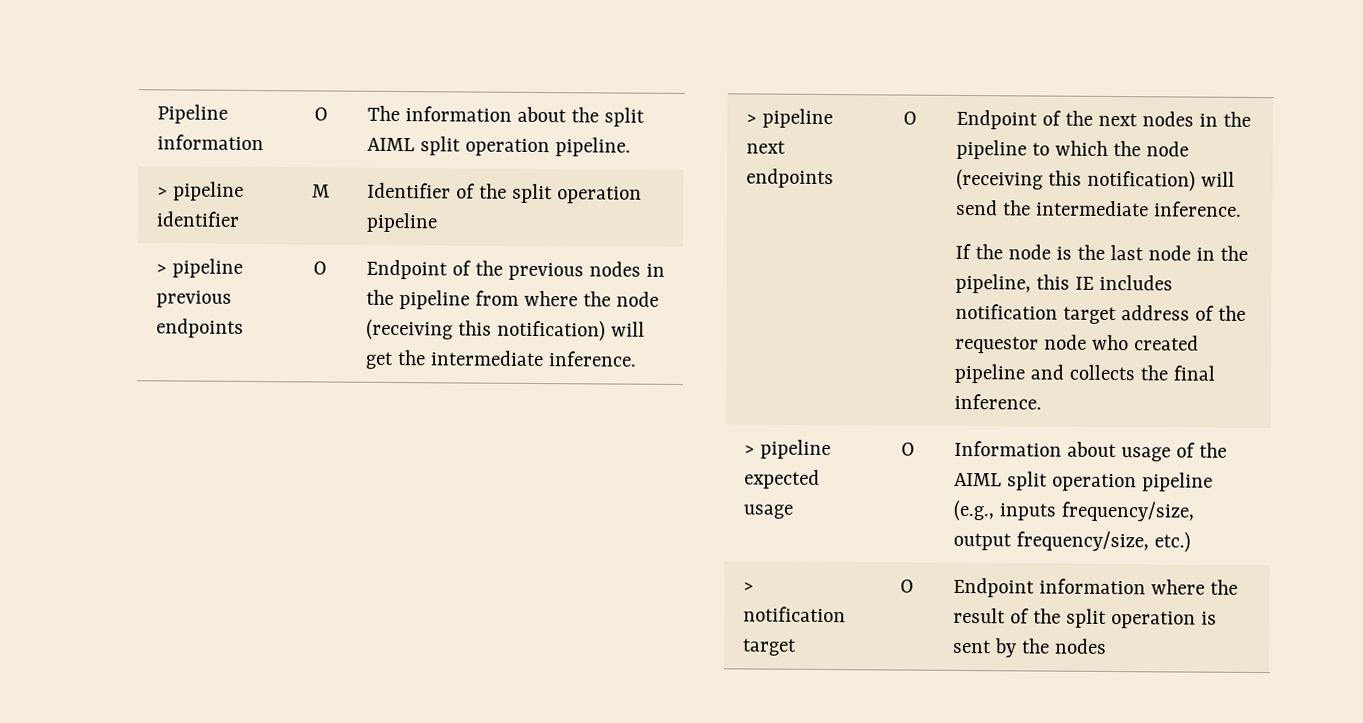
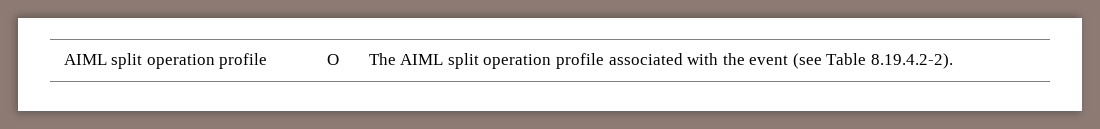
- Pipeline information | O | The information about the split AIML split operation pipeline.
- > pipeline identifier | M | Identifier of the split operation pipeline
- > pipeline previous endpoints | O | Endpoint of the previous nodes in the pipeline from where the node (receiving this notification) will get the intermediate inference.
- > pipeline next endpoints | O | Endpoint of the next nodes in the pipeline to which the node (receiving this notification) will send the intermediate inference.
- If the node is the last node in the pipeline, this IE includes notification target address of the requestor node who created pipeline and collects the final inference.
- > pipeline expected usage | O | Information about usage of the AIML split operation pipeline (e.g., inputs frequency/size, output frequency/size, etc.)
- > notification target | O | Endpoint information where the result of the split operation is sent by the nodes
+ AIML split operation profile | O | The AIML split operation profile associated with the event (see Table 8.19.4.2-2).

